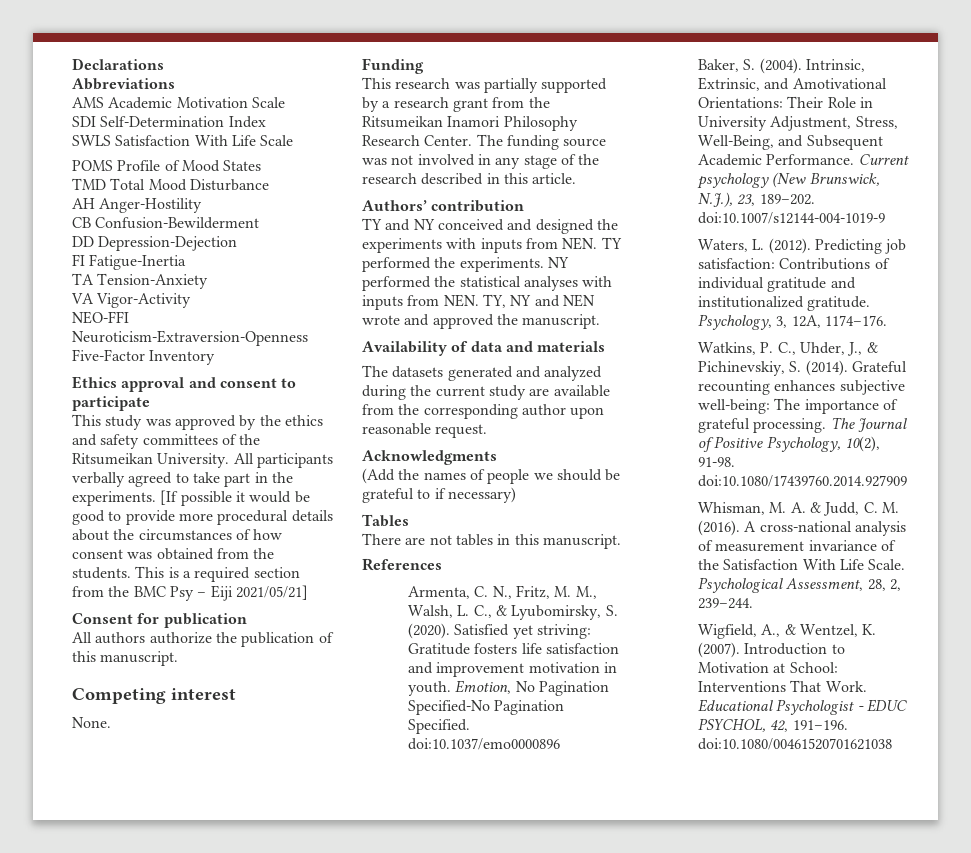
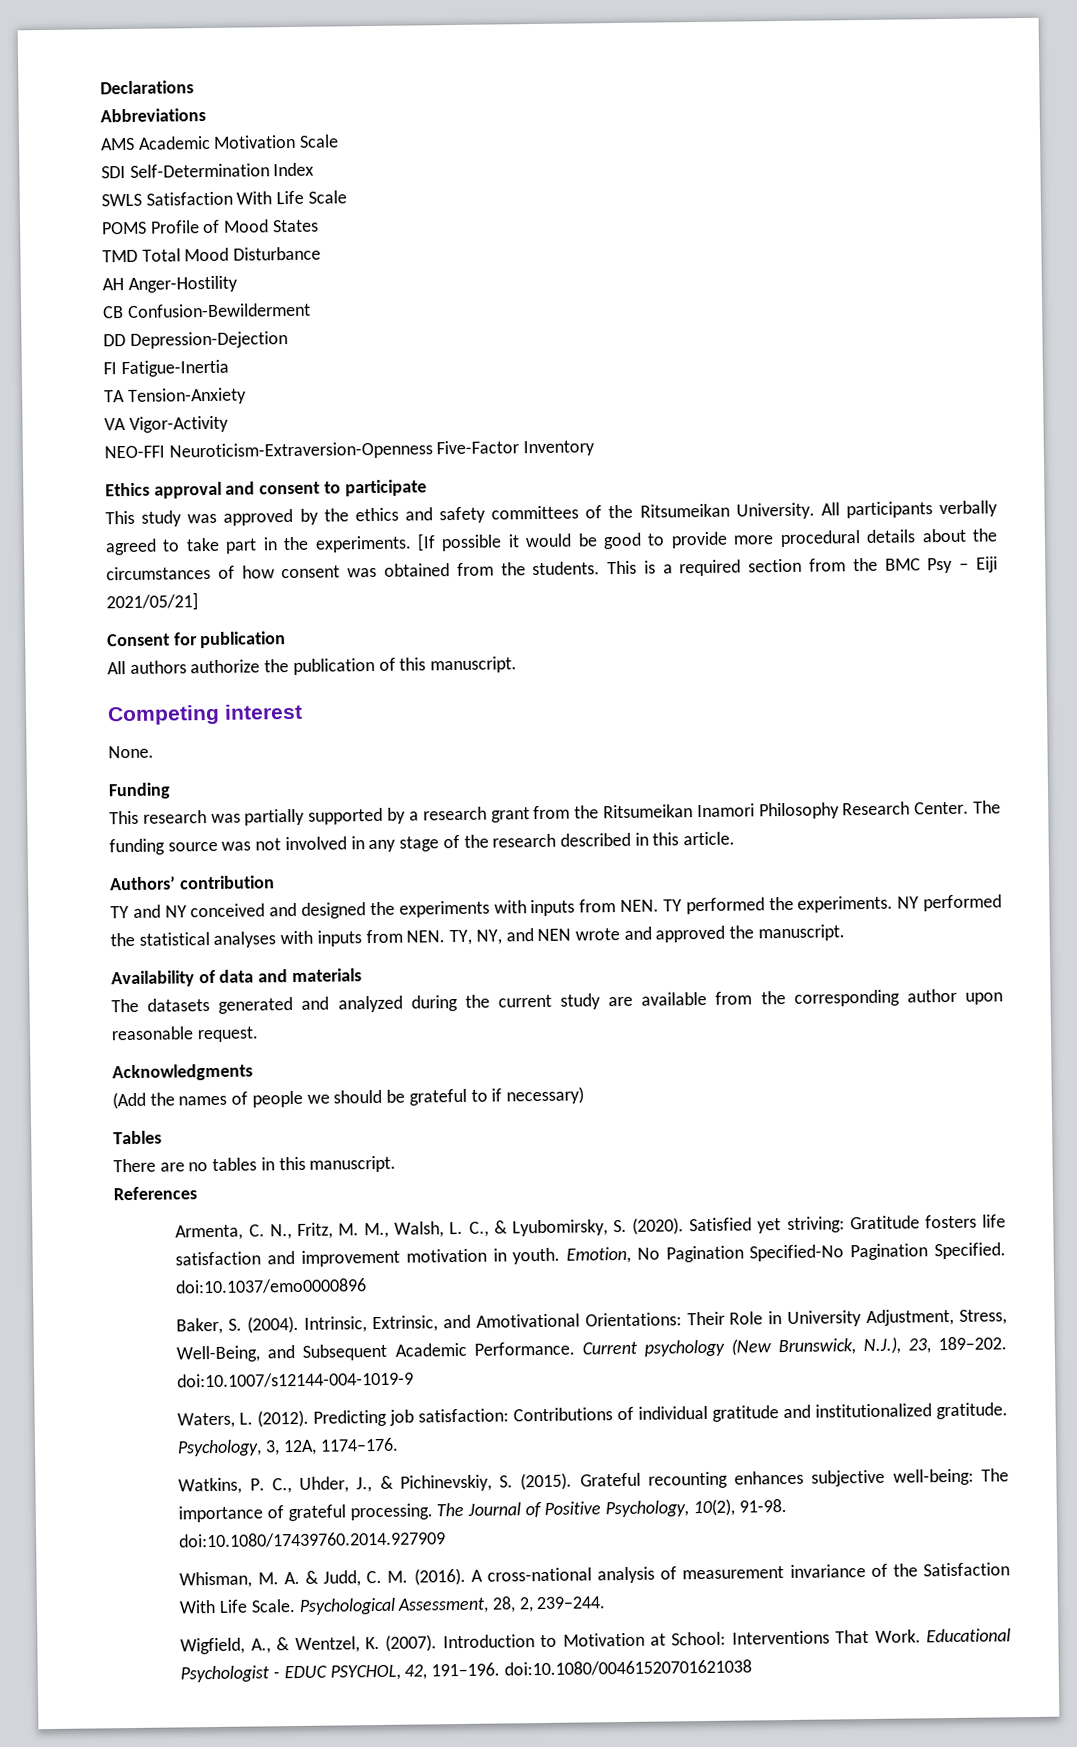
- NY performed the statistical analyses with inputs from NEN. TY, NY and NEN wrote and approved the manuscript.
+ NY performed the statistical analyses with inputs from NEN. TY, NY, and NEN wrote and approved the manuscript.
- There are not tables in this manuscript.
+ There are no tables in this manuscript.
- Watkins, P. C., Uhder, J., & Pichinevskiy, S. (2014).
+ Watkins, P. C., Uhder, J., & Pichinevskiy, S. (2015).

